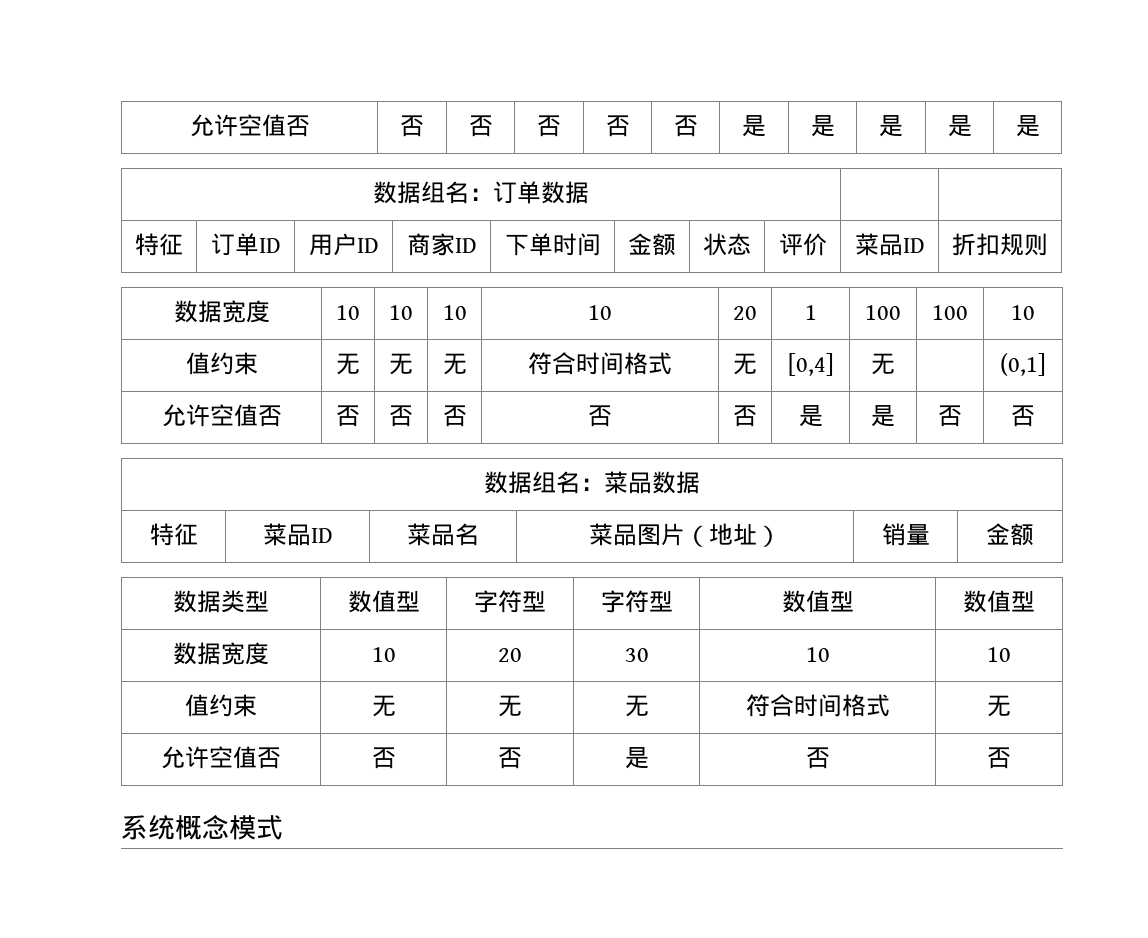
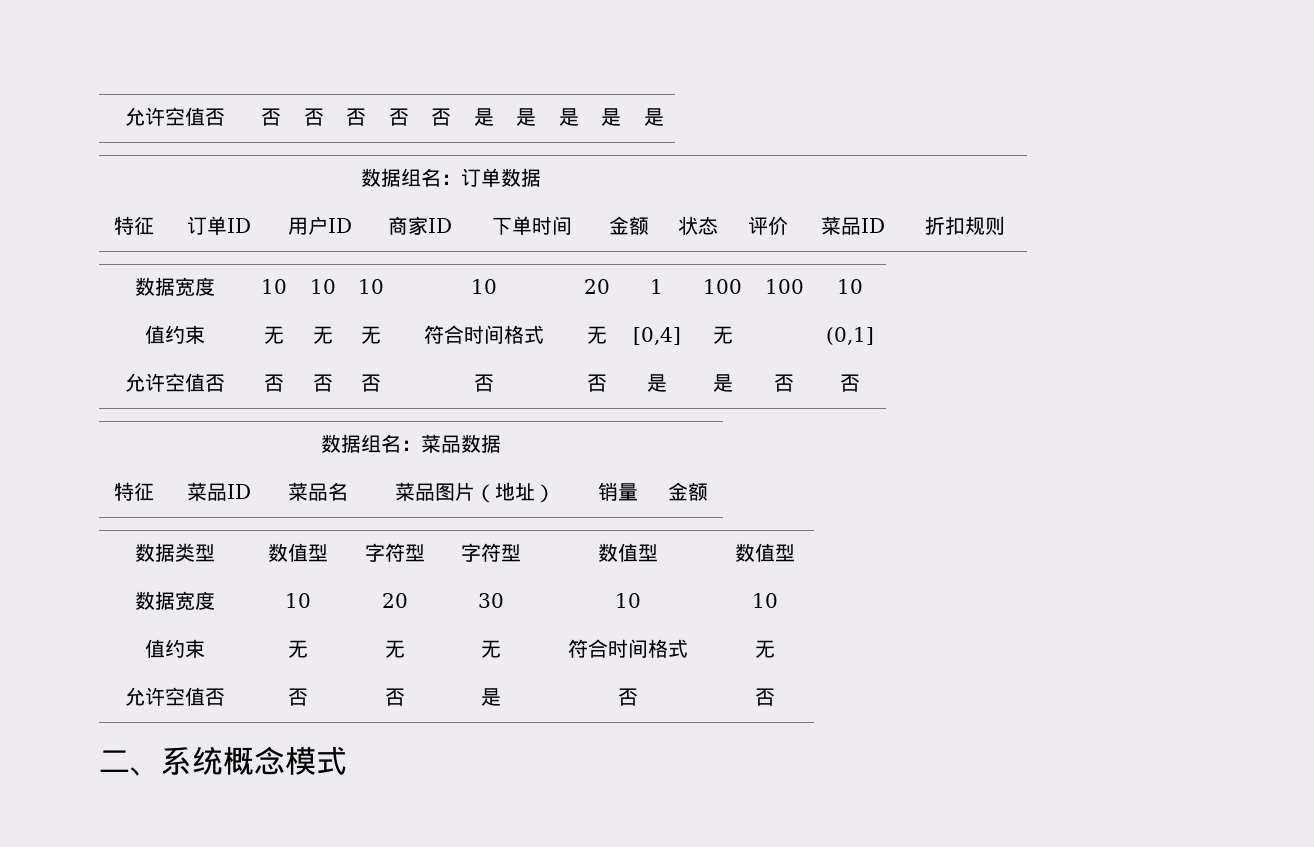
- 系统概念模式
+ 二、系统概念模式

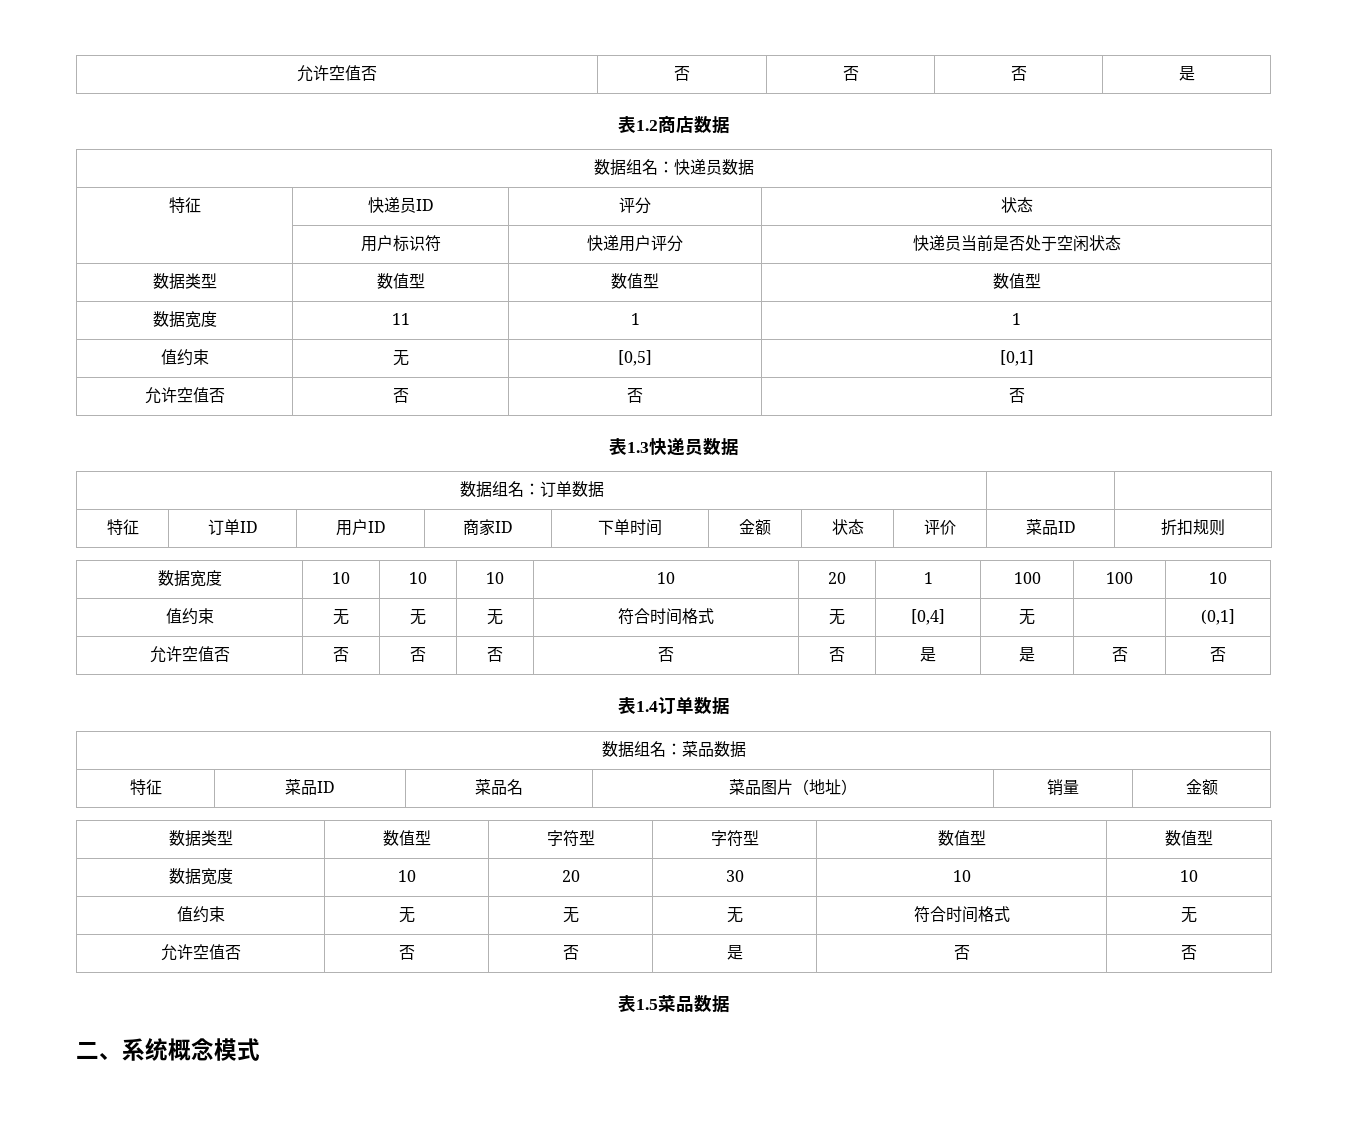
- 允许空值否 | 否 | 否 | 否 | 否 | 否 | 是 | 是 | 是 | 是 | 是
+ 允许空值否 | 否 | 否 | 否 | 是
+ 表1.2商店数据
+ 数据组名：快递员数据
+ 特征 | 快递员ID | 评分 | 状态
+ | 用户标识符 | 快递用户评分 | 快递员当前是否处于空闲状态
+ 数据类型 | 数值型 | 数值型 | 数值型
+ 数据宽度 | 11 | 1 | 1
+ 值约束 | 无 | [0,5] | [0,1]
+ 允许空值否 | 否 | 否 | 否
+ 表1.3快递员数据
+ 表1.4订单数据
+ 表1.5菜品数据

